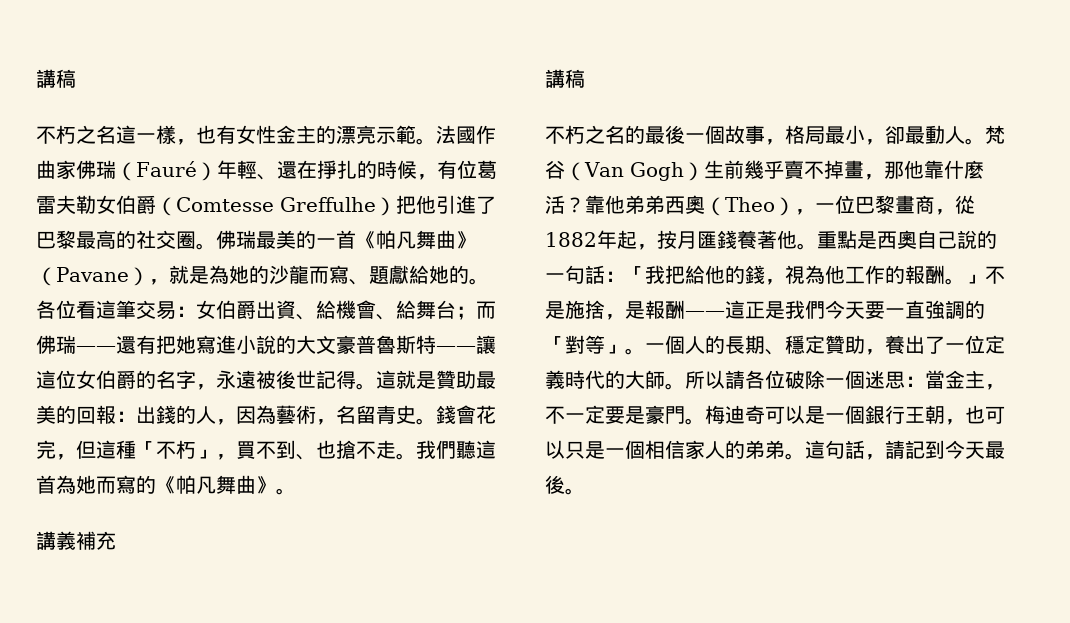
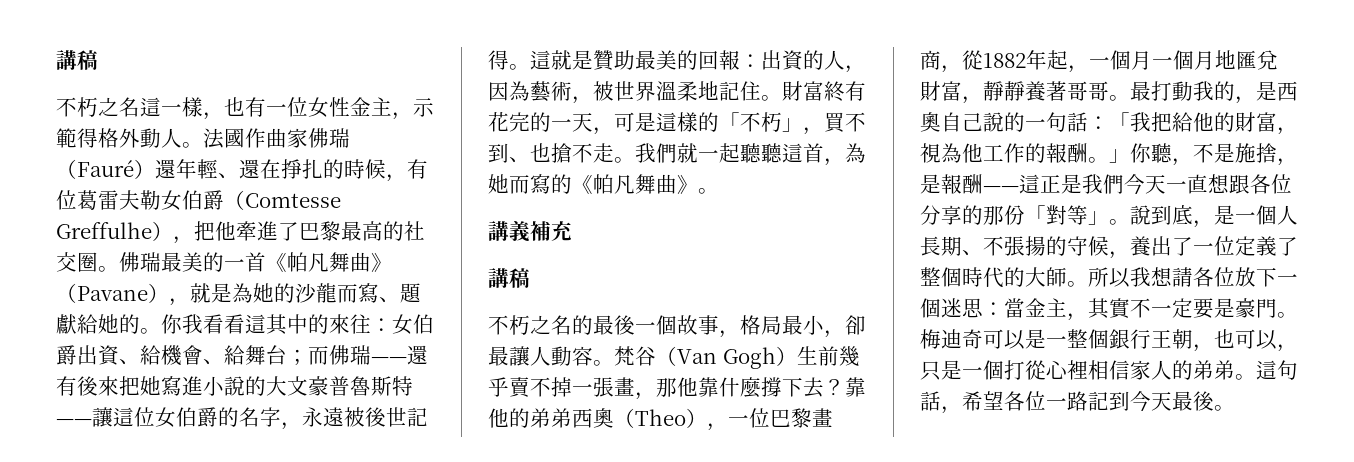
- 不朽之名這一樣，也有女性金主的漂亮示範。
+ 不朽之名這一樣，也有一位女性金主，示範得格外動人。
- 法國作曲家佛瑞（Fauré）年輕、還在掙扎的時候，有位葛雷夫勒女伯爵（Comtesse Greffulhe）把他引進了巴黎最高的社交圈。
+ 法國作曲家佛瑞（Fauré）還年輕、還在掙扎的時候，有位葛雷夫勒女伯爵（Comtesse Greffulhe），把他牽進了巴黎最高的社交圈。
- 各位看這筆交易：女伯爵出資、給機會、給舞台；而佛瑞——還有把她寫進小說的大文豪普魯斯特——讓這位女伯爵的名字，永遠被後世記得。
+ 你我看看這其中的來往：女伯爵出資、給機會、給舞台；而佛瑞——還有後來把她寫進小說的大文豪普魯斯特——讓這位女伯爵的名字，永遠被後世記得。
- 這就是贊助最美的回報：出錢的人，因為藝術，名留青史。錢會花完，但這種「不朽」，買不到、也搶不走。
+ 這就是贊助最美的回報：出資的人，因為藝術，被世界溫柔地記住。財富終有花完的一天，可是這樣的「不朽」，買不到、也搶不走。
- 我們聽這首為她而寫的《帕凡舞曲》。
+ 我們就一起聽聽這首，為她而寫的《帕凡舞曲》。
- 不朽之名的最後一個故事，格局最小，卻最動人。
+ 不朽之名的最後一個故事，格局最小，卻最讓人動容。
- 梵谷（Van Gogh）生前幾乎賣不掉畫，那他靠什麼活？靠他弟弟西奧（Theo），一位巴黎畫商，從1882年起，按月匯錢養著他。重點是西奧自己說的一句話：「我把給他的錢，視為他工作的報酬。」不是施捨，是報酬——這正是我們今天要一直強調的「對等」。一個人的長期、穩定贊助，養出了一位定義時代的大師。
+ 梵谷（Van Gogh）生前幾乎賣不掉一張畫，那他靠什麼撐下去？靠他的弟弟西奧（Theo），一位巴黎畫商，從1882年起，一個月一個月地匯兌財富，靜靜養著哥哥。最打動我的，是西奧自己說的一句話：「我把給他的財富，視為他工作的報酬。」你聽，不是施捨，是報酬——這正是我們今天一直想跟各位分享的那份「對等」。說到底，是一個人長期、不張揚的守候，養出了一位定義了整個時代的大師。
- 所以請各位破除一個迷思：當金主，不一定要是豪門。
+ 所以我想請各位放下一個迷思：當金主，其實不一定要是豪門。
- 梅迪奇可以是一個銀行王朝，也可以只是一個相信家人的弟弟。
+ 梅迪奇可以是一整個銀行王朝，也可以，只是一個打從心裡相信家人的弟弟。
- 這句話，請記到今天最後。
+ 這句話，希望各位一路記到今天最後。

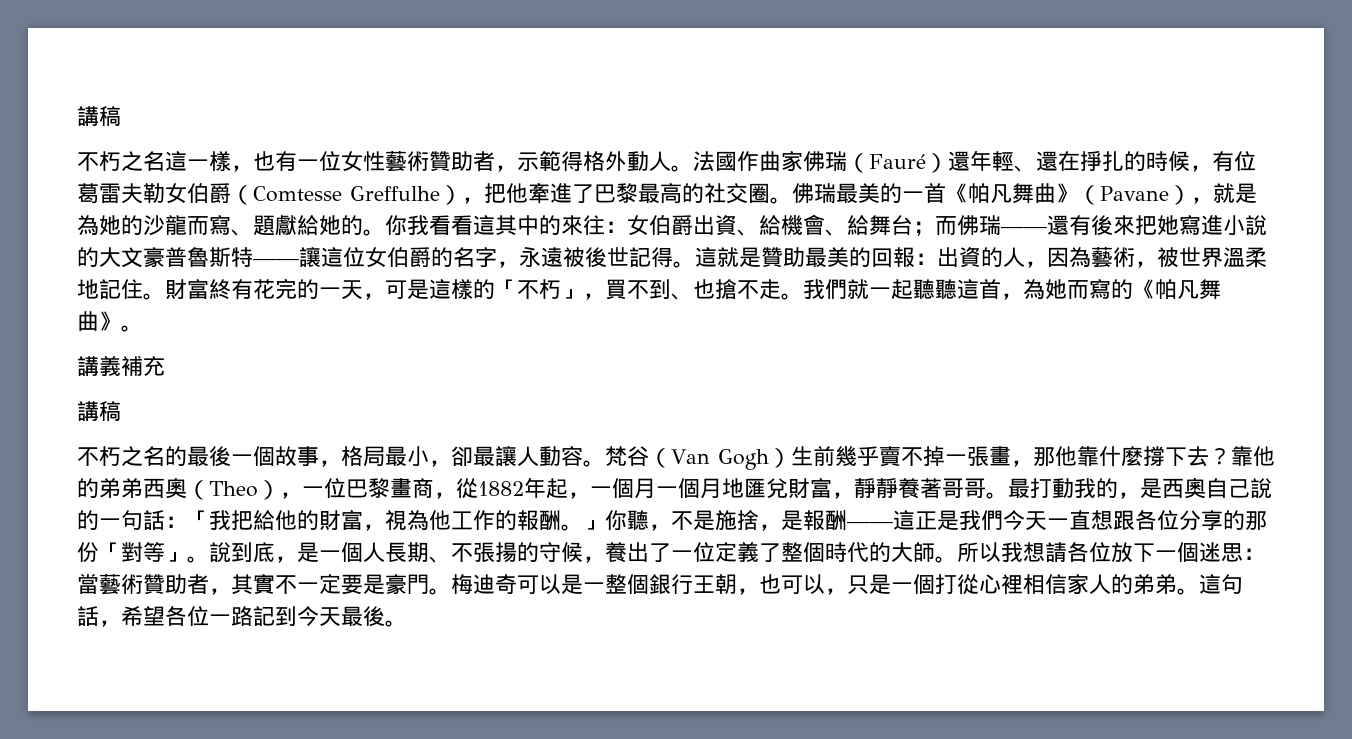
- 不朽之名這一樣，也有一位女性金主，示範得格外動人。
+ 不朽之名這一樣，也有一位女性藝術贊助者，示範得格外動人。
- 所以我想請各位放下一個迷思：當金主，其實不一定要是豪門。
+ 所以我想請各位放下一個迷思：當藝術贊助者，其實不一定要是豪門。

